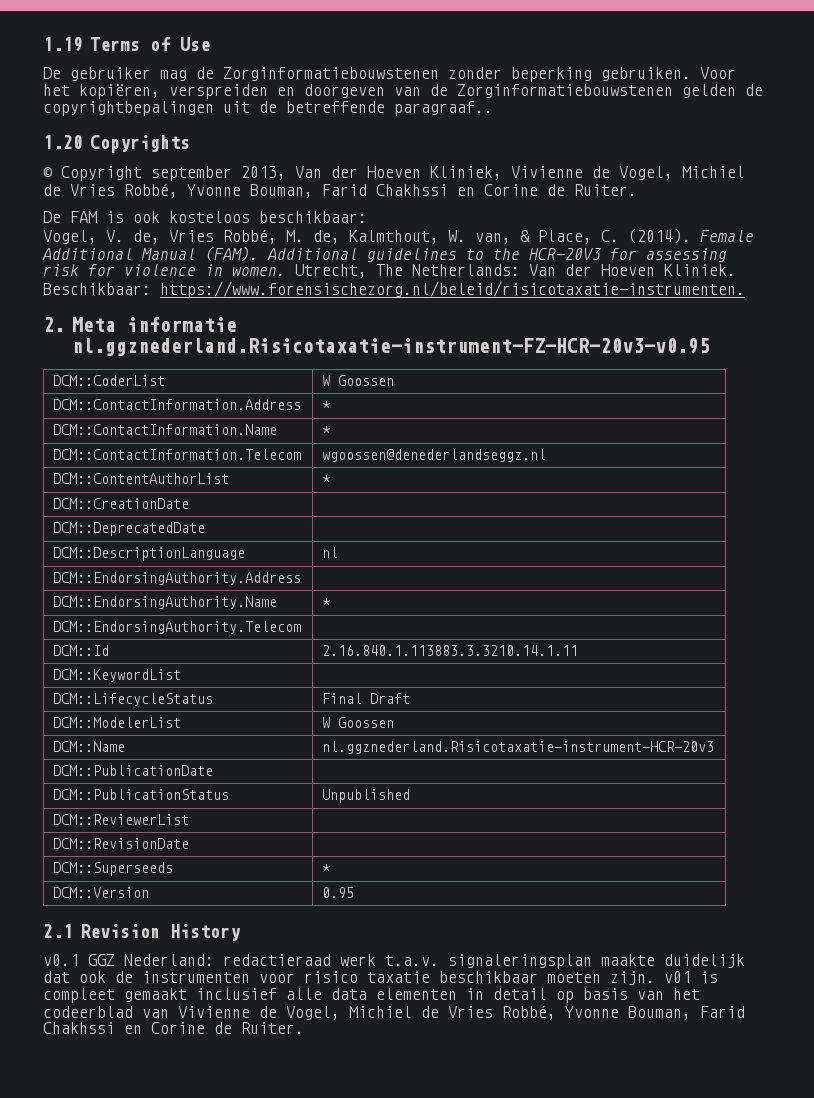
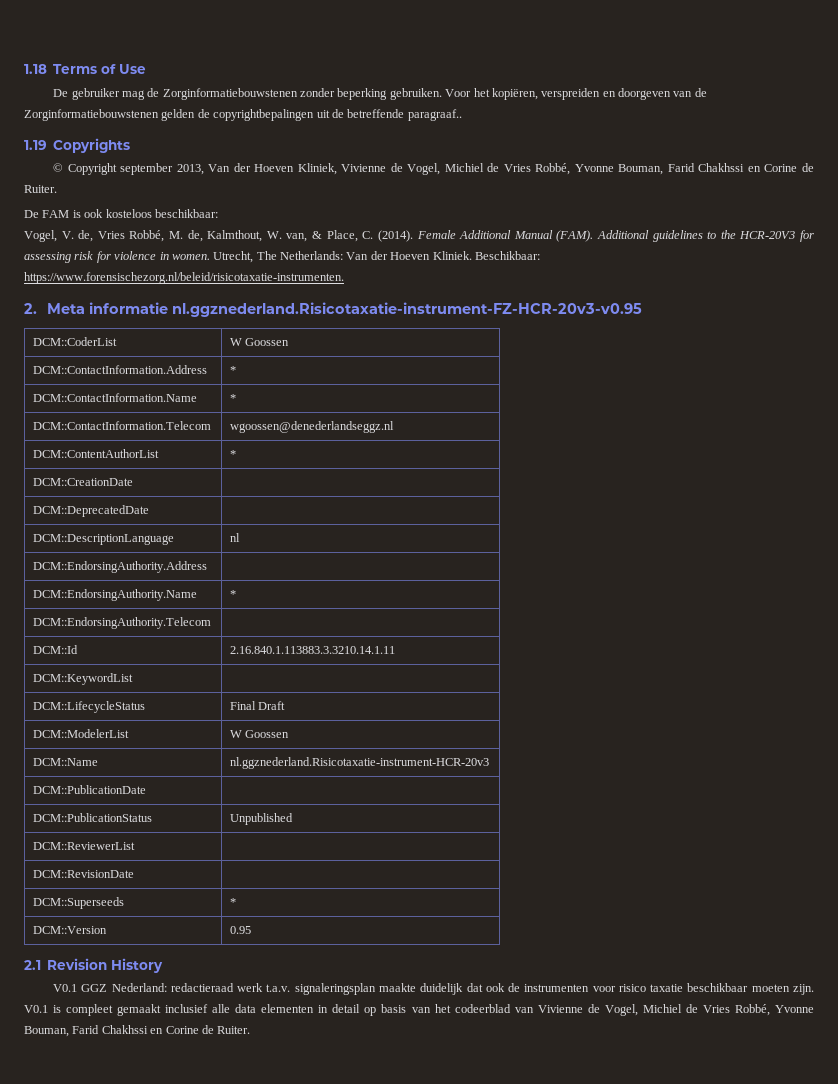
- 1.19 Terms of Use
+ 1.18 Terms of Use
- 1.20 Copyrights
+ 1.19 Copyrights
- v0.1 GGZ Nederland: redactieraad werk t.a.v. signaleringsplan maakte duidelijk dat ook de instrumenten voor risico taxatie beschikbaar moeten zijn. v01 is compleet gemaakt inclusief alle data elementen in detail op basis van het codeerblad van Vivienne de Vogel, Michiel de Vries Robbé, Yvonne Bouman, Farid Chakhssi en Corine de Ruiter.
+ V0.1 GGZ Nederland: redactieraad werk t.a.v. signaleringsplan maakte duidelijk dat ook de instrumenten voor risico taxatie beschikbaar moeten zijn. V0.1 is compleet gemaakt inclusief alle data elementen in detail op basis van het codeerblad van Vivienne de Vogel, Michiel de Vries Robbé, Yvonne Bouman, Farid Chakhssi en Corine de Ruiter.

